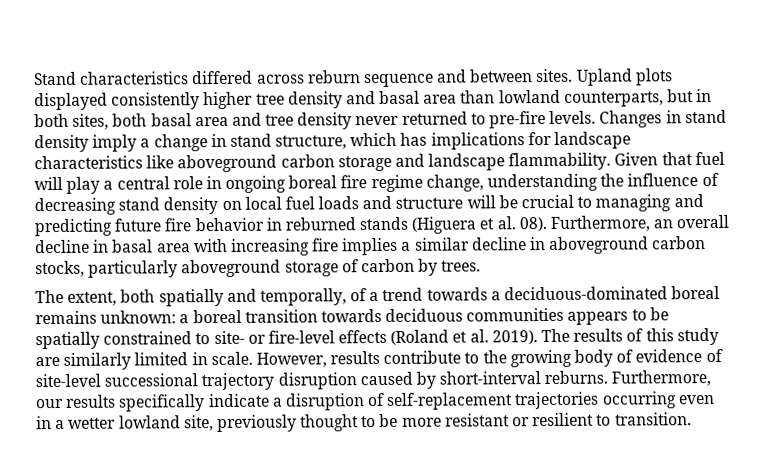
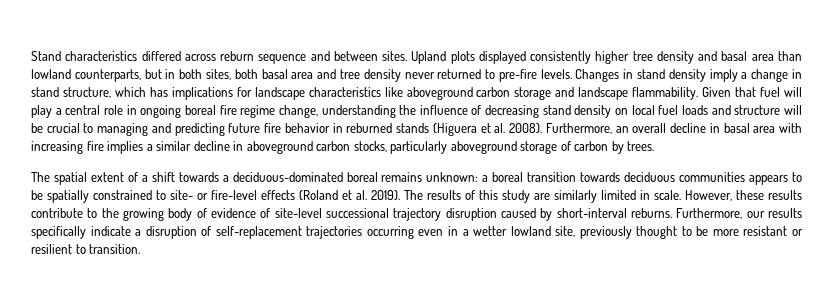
- Given that fuel will play a central role in ongoing boreal fire regime change, understanding the influence of decreasing stand density on local fuel loads and structure will be crucial to managing and predicting future fire behavior in reburned stands (Higuera et al. 08).
+ Given that fuel will play a central role in ongoing boreal fire regime change, understanding the influence of decreasing stand density on local fuel loads and structure will be crucial to managing and predicting future fire behavior in reburned stands (Higuera et al. 2008).
- The extent, both spatially and temporally, of a trend towards a deciduous-dominated boreal remains unknown: a boreal transition towards deciduous communities appears to be spatially constrained to site- or fire-level effects (Roland et al. 2019).
+ The spatial extent of a shift towards a deciduous-dominated boreal remains unknown: a boreal transition towards deciduous communities appears to be spatially constrained to site- or fire-level effects (Roland et al. 2019).
- However, results contribute to the growing body of evidence of site-level successional trajectory disruption caused by short-interval reburns.
+ However, these results contribute to the growing body of evidence of site-level successional trajectory disruption caused by short-interval reburns.

